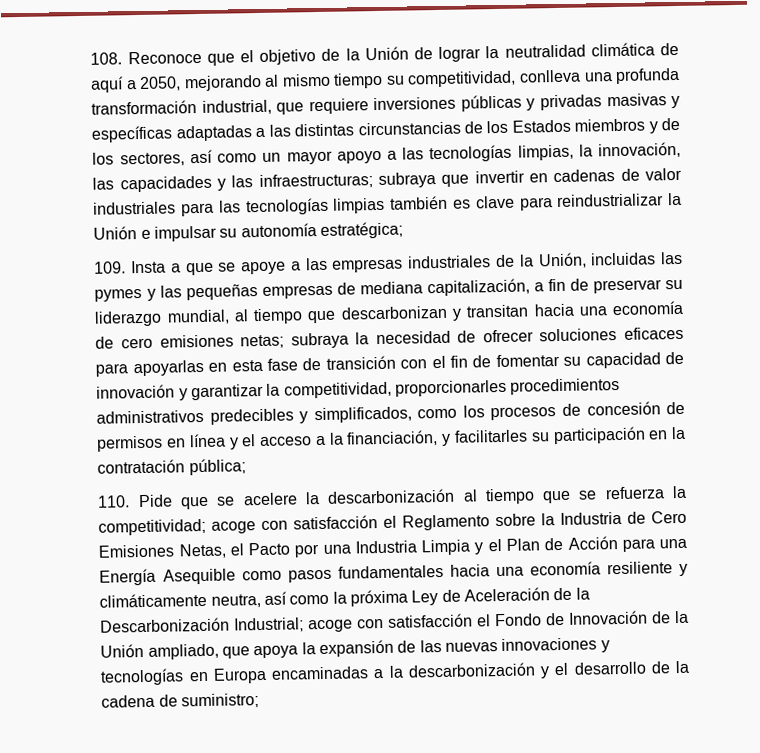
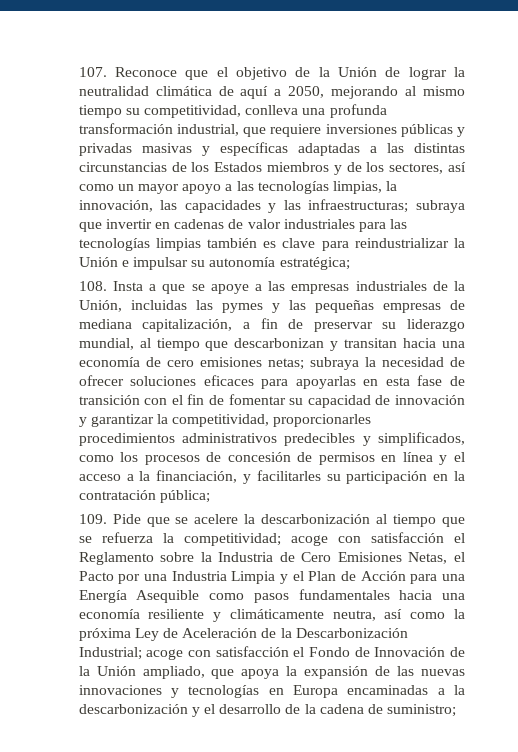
- 108. Reconoce que el objetivo de la Unión de lograr la neutralidad climática de aquí a 2050, mejorando al mismo tiempo su competitividad, conlleva una profunda transformación industrial, que requiere inversiones públicas y privadas masivas y específicas adaptadas a las distintas circunstancias de los Estados miembros y de los sectores, así como un mayor apoyo a las tecnologías limpias, la innovación, las capacidades y las infraestructuras;
+ 107. Reconoce que el objetivo de la Unión de lograr la neutralidad climática de aquí a 2050, mejorando al mismo tiempo su competitividad, conlleva una profunda transformación industrial, que requiere inversiones públicas y privadas masivas y específicas adaptadas a las distintas circunstancias de los Estados miembros y de los sectores, así como un mayor apoyo a las tecnologías limpias, la innovación, las capacidades y las infraestructuras;
- 109. Insta a que se apoye a las empresas industriales de la Unión, incluidas las pymes y las pequeñas empresas de mediana capitalización, a fin de preservar su liderazgo mundial, al tiempo que descarbonizan y transitan hacia una economía de cero emisiones netas;
+ 108. Insta a que se apoye a las empresas industriales de la Unión, incluidas las pymes y las pequeñas empresas de mediana capitalización, a fin de preservar su liderazgo mundial, al tiempo que descarbonizan y transitan hacia una economía de cero emisiones netas;
- 110. Pide que se acelere la descarbonización al tiempo que se refuerza la competitividad;
+ 109. Pide que se acelere la descarbonización al tiempo que se refuerza la competitividad;

